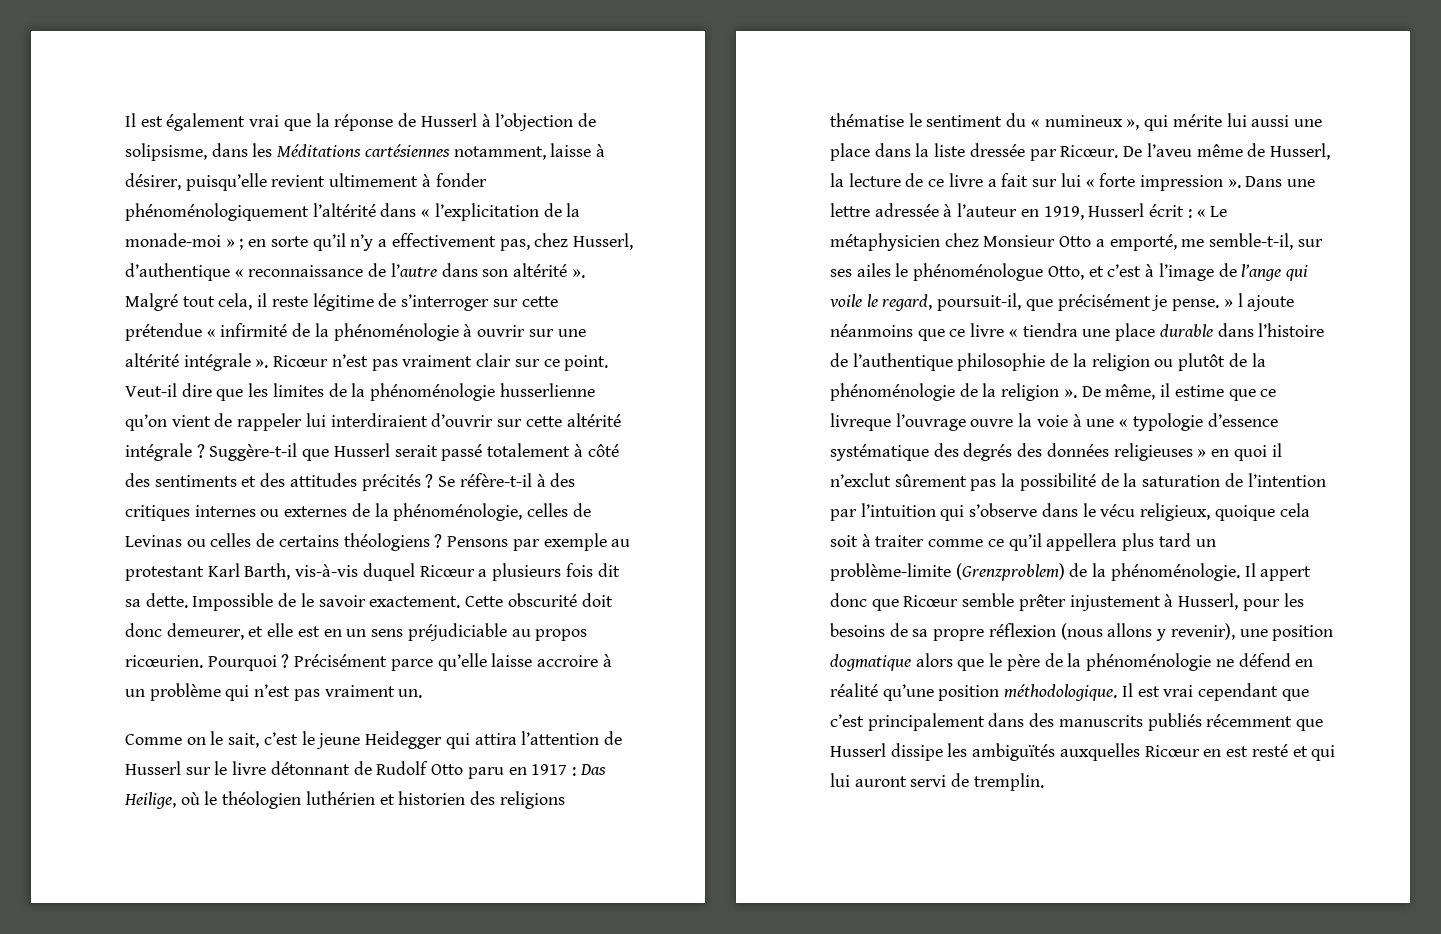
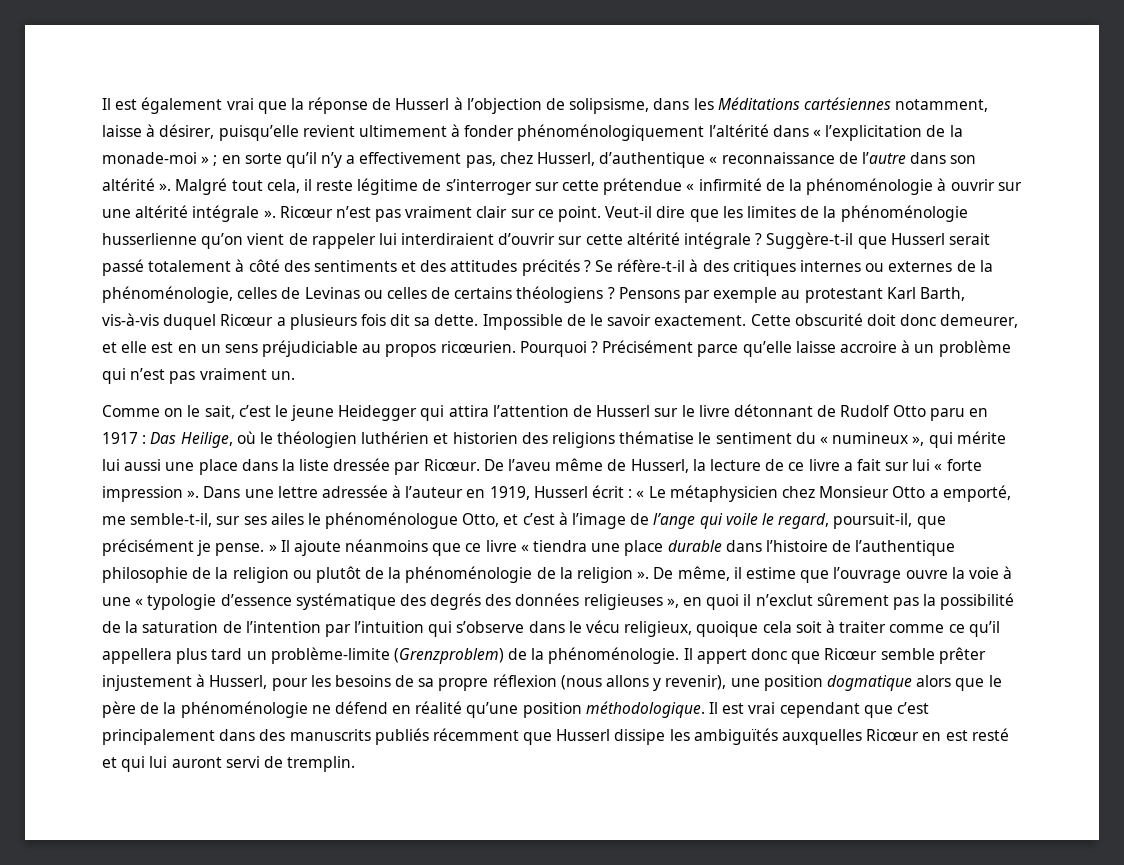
- « Le métaphysicien chez Monsieur Otto a emporté, me semble-t-il, sur ses ailes le phénoménologue Otto, et c’est à l’image de l’ange qui voile le regard, poursuit-il, que précisément je pense. » l ajoute néanmoins que ce livre « tiendra une place durable dans l’histoire de l’authentique philosophie de la religion ou plutôt de la phénoménologie de la religion ».
+ « Le métaphysicien chez Monsieur Otto a emporté, me semble-t-il, sur ses ailes le phénoménologue Otto, et c’est à l’image de l’ange qui voile le regard, poursuit-il, que précisément je pense. » Il ajoute néanmoins que ce livre « tiendra une place durable dans l’histoire de l’authentique philosophie de la religion ou plutôt de la phénoménologie de la religion ».
- De même, il estime que ce livreque l’ouvrage ouvre la voie à une « typologie d’essence systématique des degrés des données religieuses » en quoi il n’exclut sûrement pas la possibilité de la saturation de l’intention par l’intuition qui s’observe dans le vécu religieux, quoique cela soit à traiter comme ce qu’il appellera plus tard un problème-limite (Grenzproblem) de la phénoménologie.
+ De même, il estime que l’ouvrage ouvre la voie à une « typologie d’essence systématique des degrés des données religieuses », en quoi il n’exclut sûrement pas la possibilité de la saturation de l’intention par l’intuition qui s’observe dans le vécu religieux, quoique cela soit à traiter comme ce qu’il appellera plus tard un problème-limite (Grenzproblem) de la phénoménologie.

